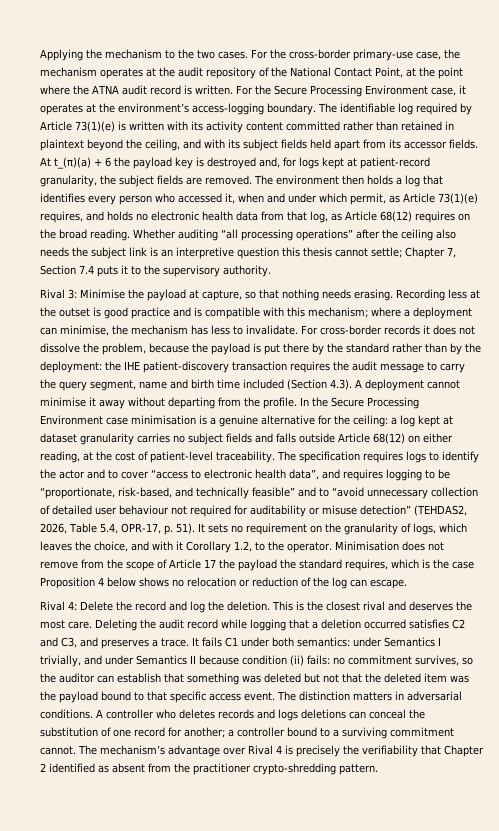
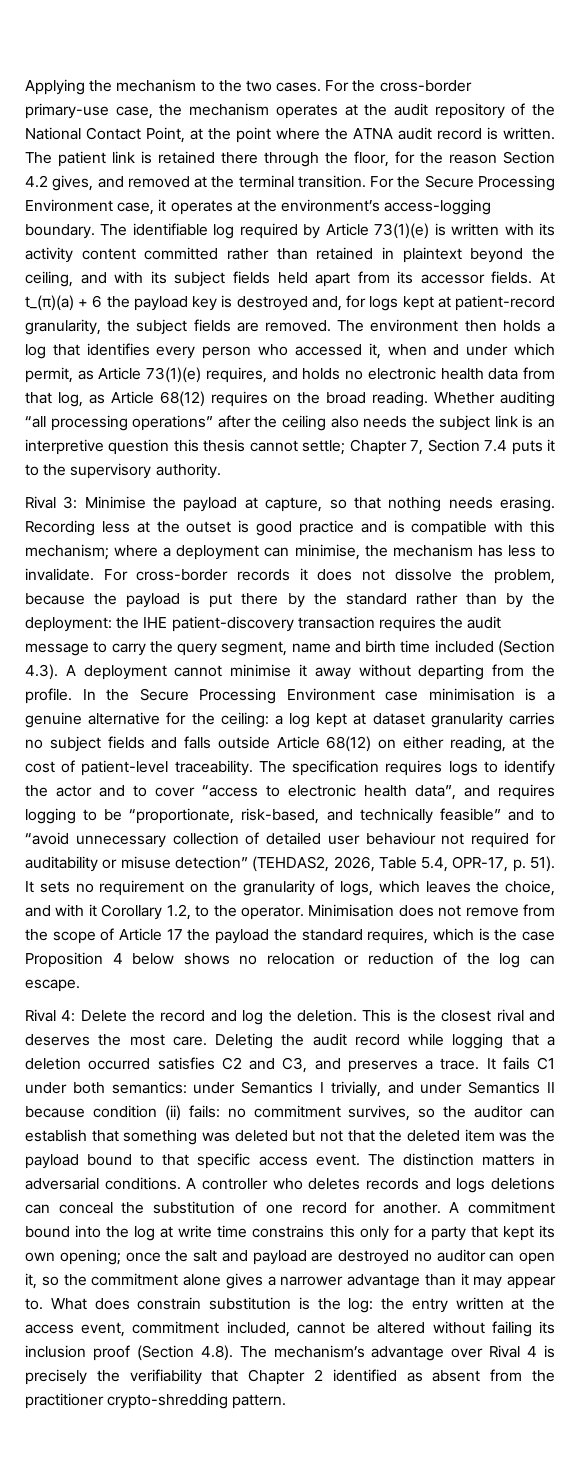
+ The patient link is retained there through the floor, for the reason Section 4.2 gives, and removed at the terminal transition.
- A controller who deletes records and logs deletions can conceal the substitution of one record for another; a controller bound to a surviving commitment cannot. The mechanism’s advantage over Rival 4 is precisely the verifiability that Chapter 2 identified as absent from the practitioner crypto-shredding pattern.
+ A controller who deletes records and logs deletions can conceal the substitution of one record for another. A commitment bound into the log at write time constrains this only for a party that kept its own opening; once the salt and payload are destroyed no auditor can open it, so the commitment alone gives a narrower advantage than it may appear to. What does constrain substitution is the log: the entry written at the access event, commitment included, cannot be altered without failing its inclusion proof (Section 4.8). The mechanism’s advantage over Rival 4 is precisely the verifiability that Chapter 2 identified as absent from the practitioner crypto-shredding pattern.

